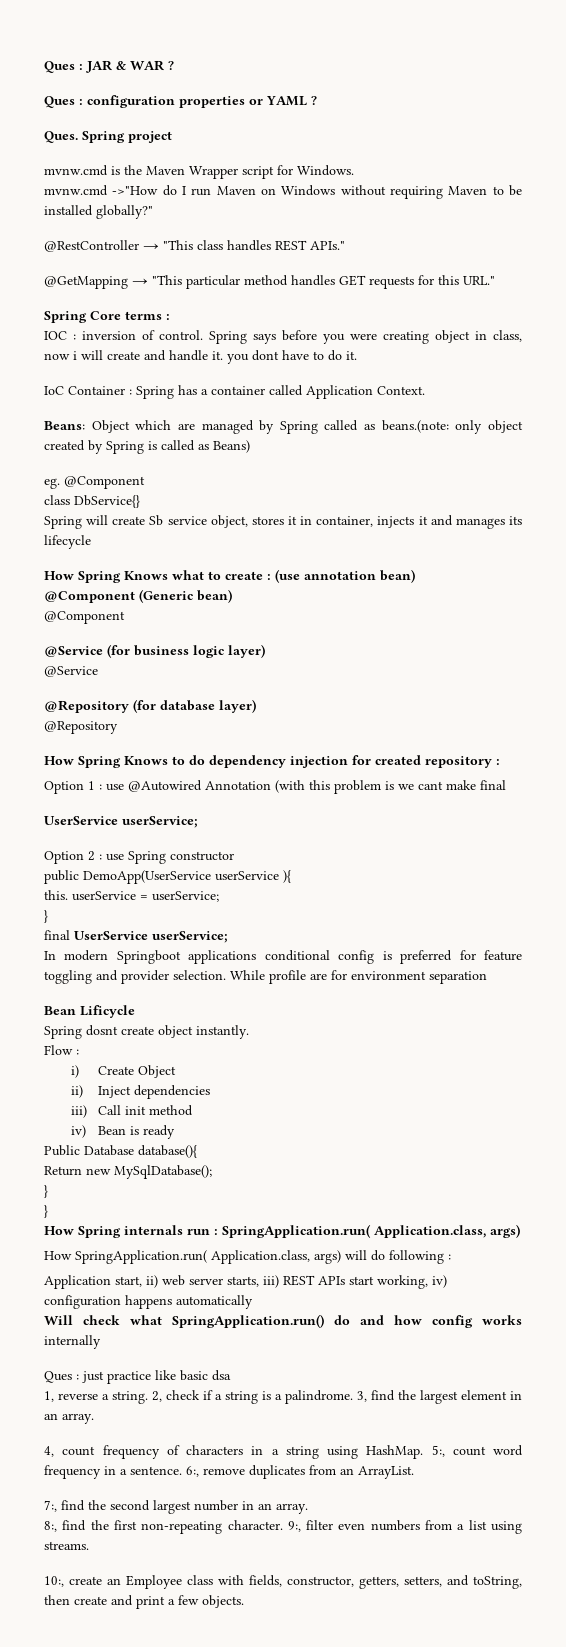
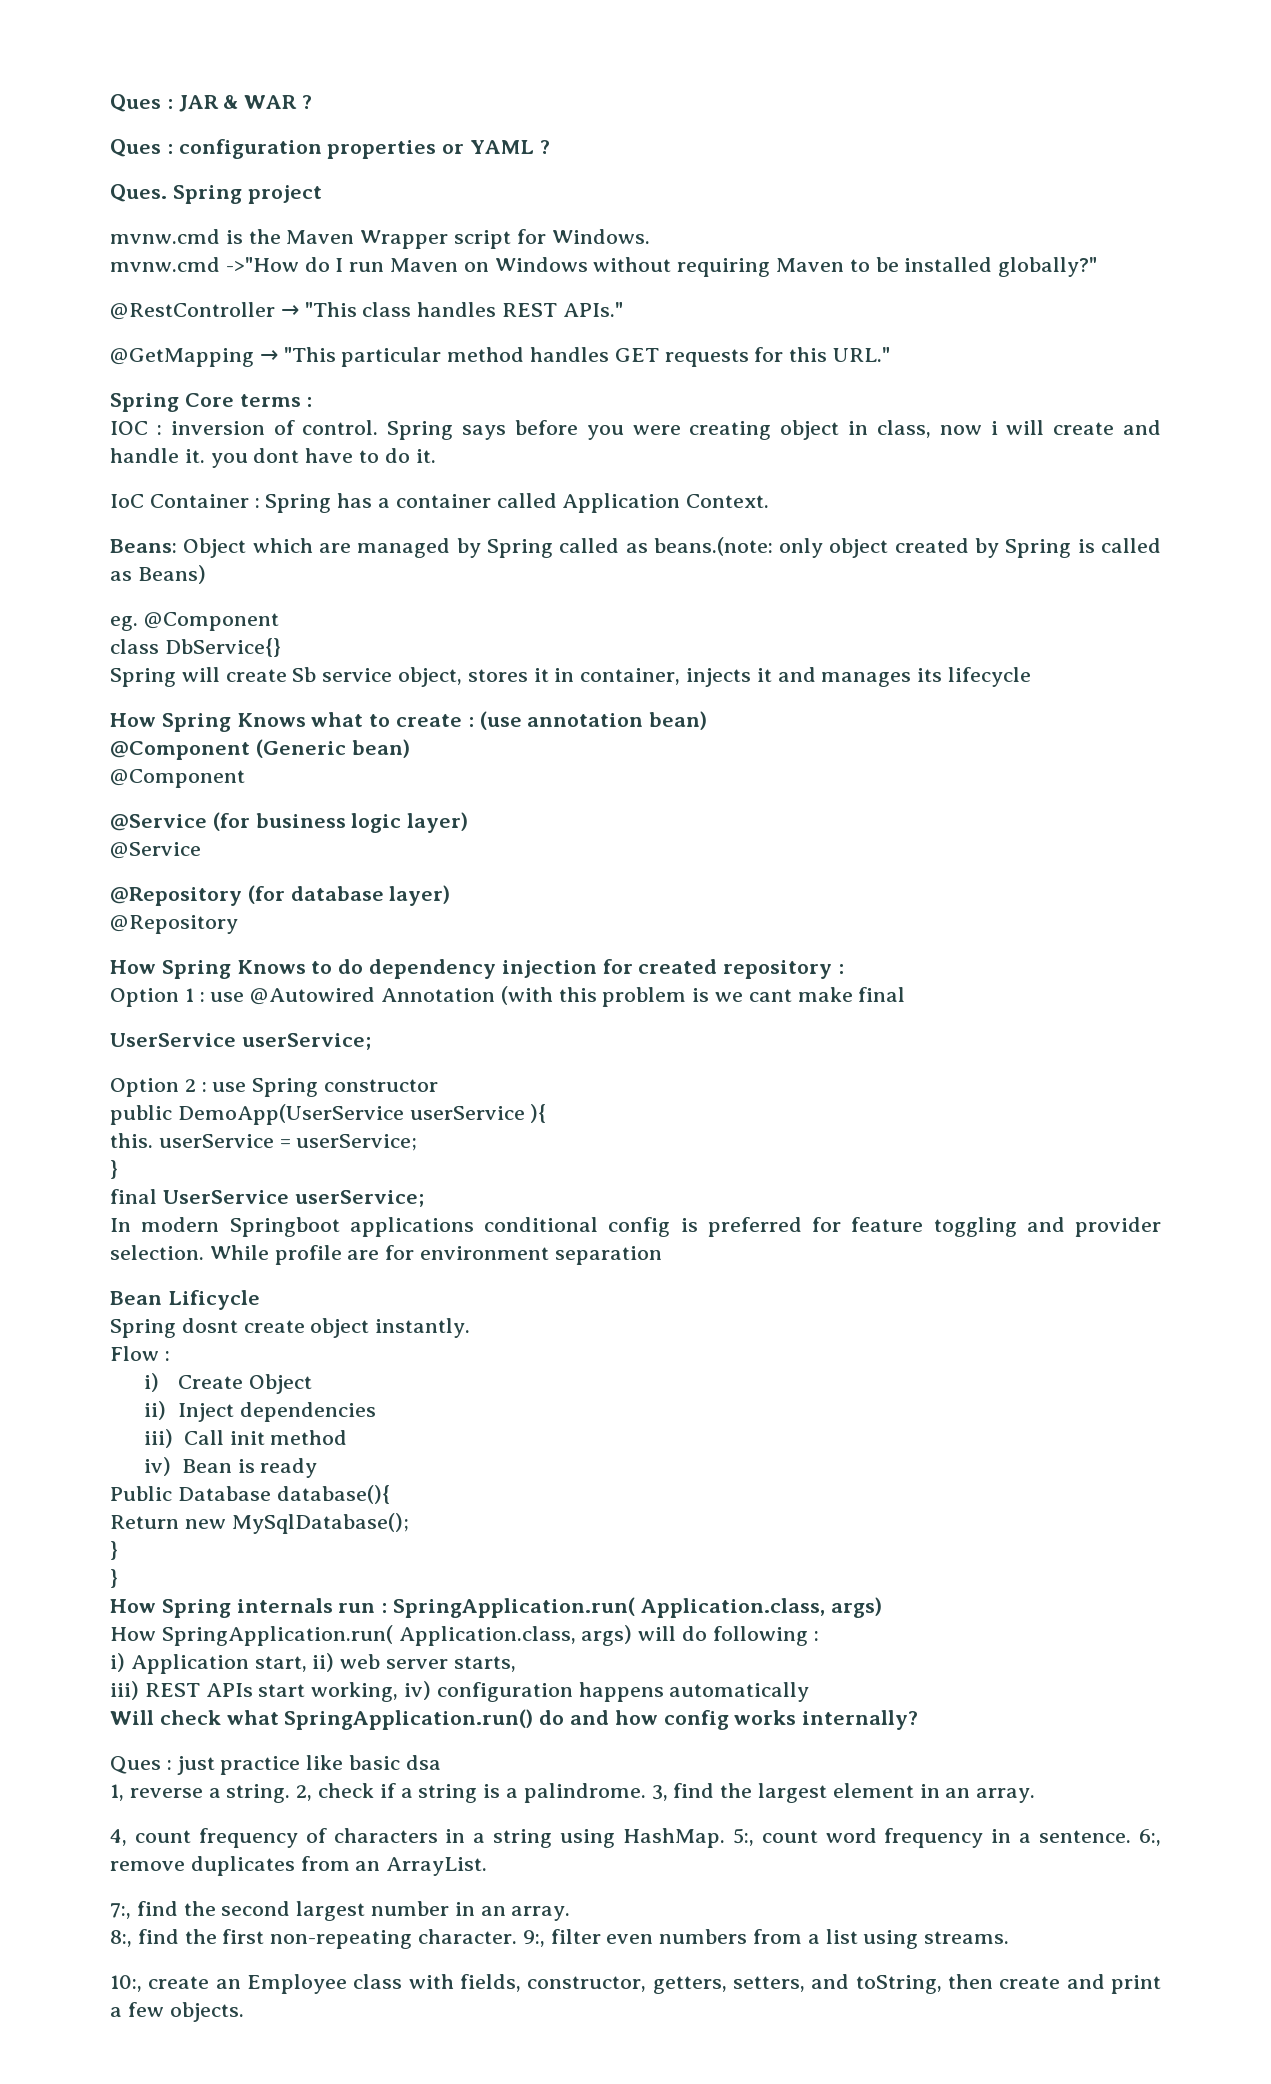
- Application start, ii) web server starts, iii) REST APIs start working, iv) configuration happens automatically
+ i) Application start, ii) web server starts,
+ iii) REST APIs start working, iv) configuration happens automatically
- Will check what SpringApplication.run() do and how config works internally
+ Will check what SpringApplication.run() do and how config works internally?

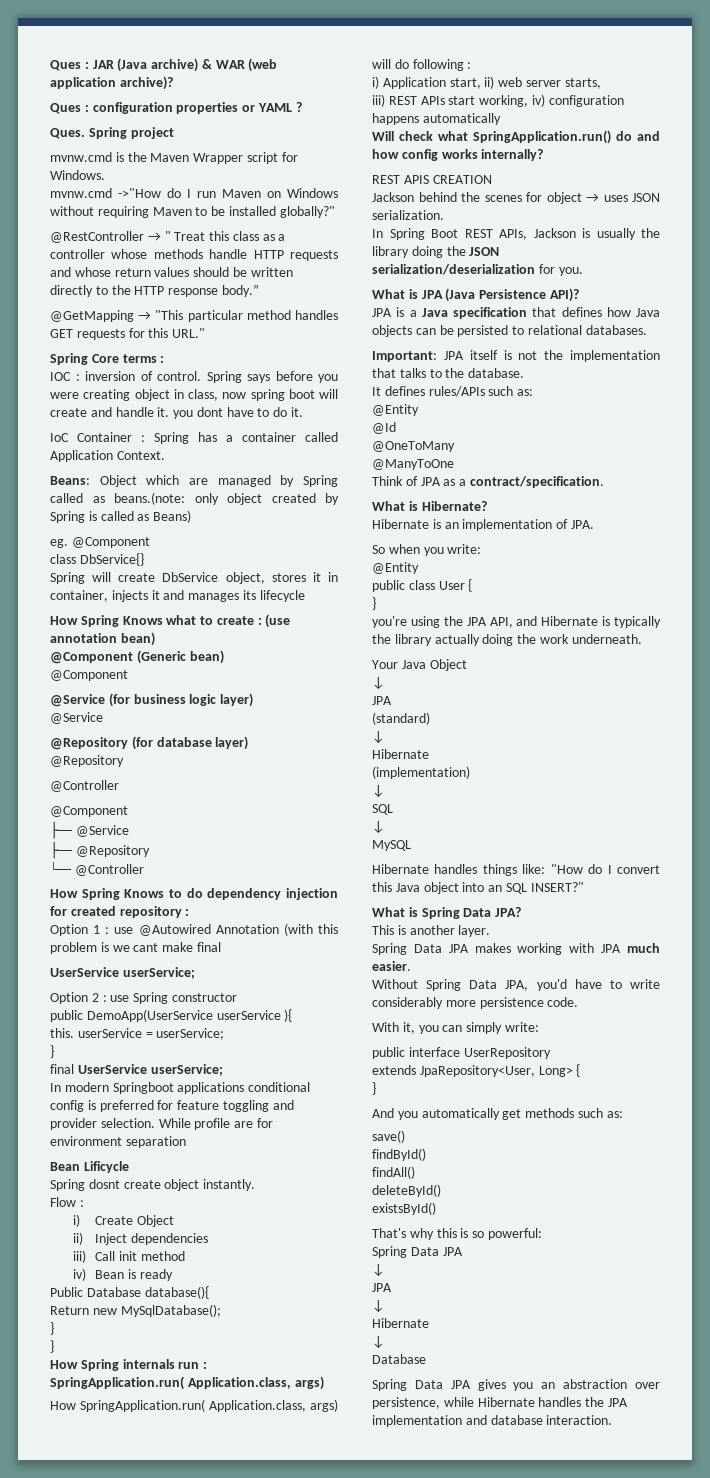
- Ques : JAR & WAR ?
+ Ques : JAR (Java archive) & WAR (web application archive)?
- @RestController → "This class handles REST APIs."
+ @RestController → " Treat this class as a controller whose methods handle HTTP requests and whose return values should be written directly to the HTTP response body.”
- Spring says before you were creating object in class, now i will create and handle it. you dont have to do it.
+ Spring says before you were creating object in class, now spring boot will create and handle it. you dont have to do it.
- Spring will create Sb service object, stores it in container, injects it and manages its lifecycle
+ Spring will create DbService object, stores it in container, injects it and manages its lifecycle
  @Repository (for database layer)
  @Repository
+ @Controller
+ @Component
+ ├── @Service
+ ├── @Repository
+ └── @Controller
- Ques : just practice like basic dsa
- 1, reverse a string. 2, check if a string is a palindrome. 3, find the largest element in an array.
- 4, count frequency of characters in a string using HashMap. 5:, count word frequency in a sentence. 6:, remove duplicates from an ArrayList.
- 7:, find the second largest number in an array.
- 8:, find the first non-repeating character. 9:, filter even numbers from a list using streams.
- 10:, create an Employee class with fields, constructor, getters, setters, and toString, then create and print a few objects.
+ REST APIS CREATION
+ Jackson behind the scenes for object → uses JSON serialization.
+ In Spring Boot REST APIs, Jackson is usually the library doing the JSON serialization/deserialization for you.
+ What is JPA (Java Persistence API)?
+ JPA is a Java specification that defines how Java objects can be persisted to relational databases.
+ Important: JPA itself is not the implementation that talks to the database.
+ It defines rules/APIs such as:
+ @Entity
+ @Id
+ @OneToMany
+ @ManyToOne
+ Think of JPA as a contract/specification.
+ What is Hibernate?
+ Hibernate is an implementation of JPA.
+ So when you write:
+ @Entity
+ public class User {
+ }
+ you're using the JPA API, and Hibernate is typically the library actually doing the work underneath.
+ Your Java Object
+ ↓
+ JPA
+ (standard)
+ ↓
+ Hibernate
+ (implementation)
+ ↓
+ SQL
+ ↓
+ MySQL
+ Hibernate handles things like: "How do I convert this Java object into an SQL INSERT?"
+ What is Spring Data JPA?
+ This is another layer.
+ Spring Data JPA makes working with JPA much easier.
+ Without Spring Data JPA, you'd have to write considerably more persistence code.
+ With it, you can simply write:
+ public interface UserRepository
+ extends JpaRepository<User, Long> {
+ }
+ And you automatically get methods such as:
+ save()
+ findById()
+ findAll()
+ deleteById()
+ existsById()
+ That's why this is so powerful:
+ Spring Data JPA
+ ↓
+ JPA
+ ↓
+ Hibernate
+ ↓
+ Database
+ Spring Data JPA gives you an abstraction over persistence, while Hibernate handles the JPA implementation and database interaction.

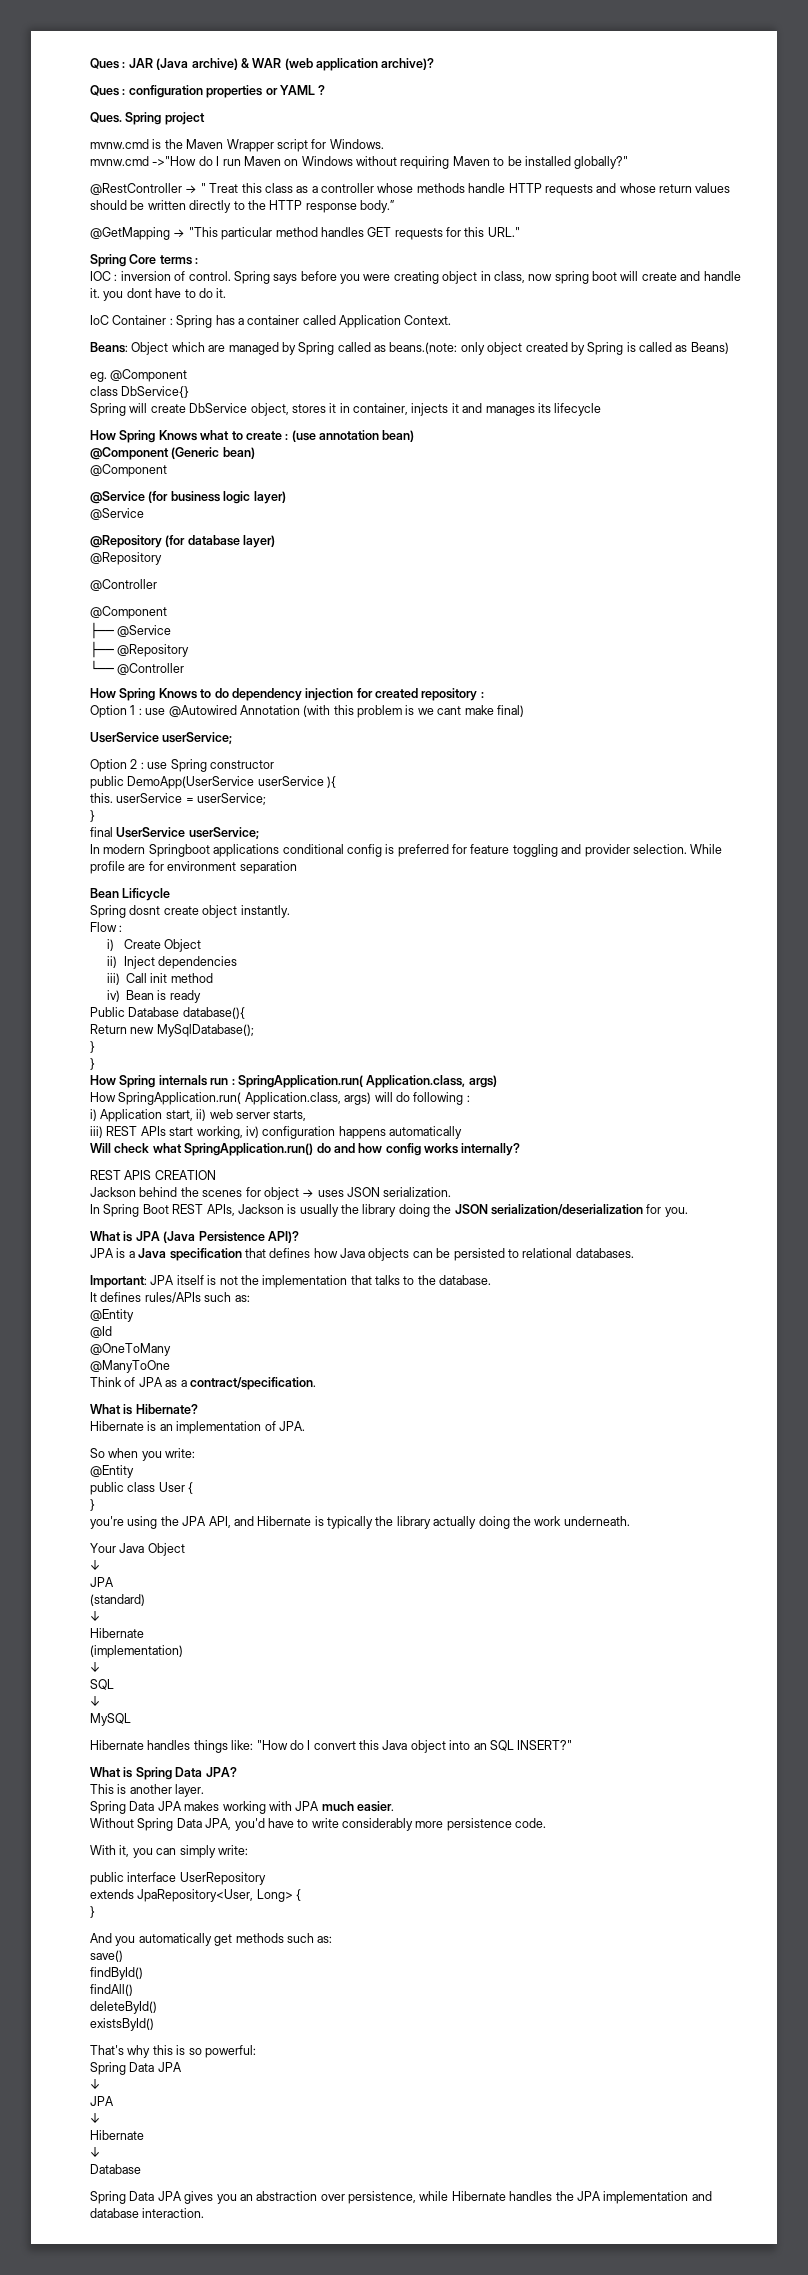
- Option 1 : use @Autowired Annotation (with this problem is we cant make final
+ Option 1 : use @Autowired Annotation (with this problem is we cant make final)

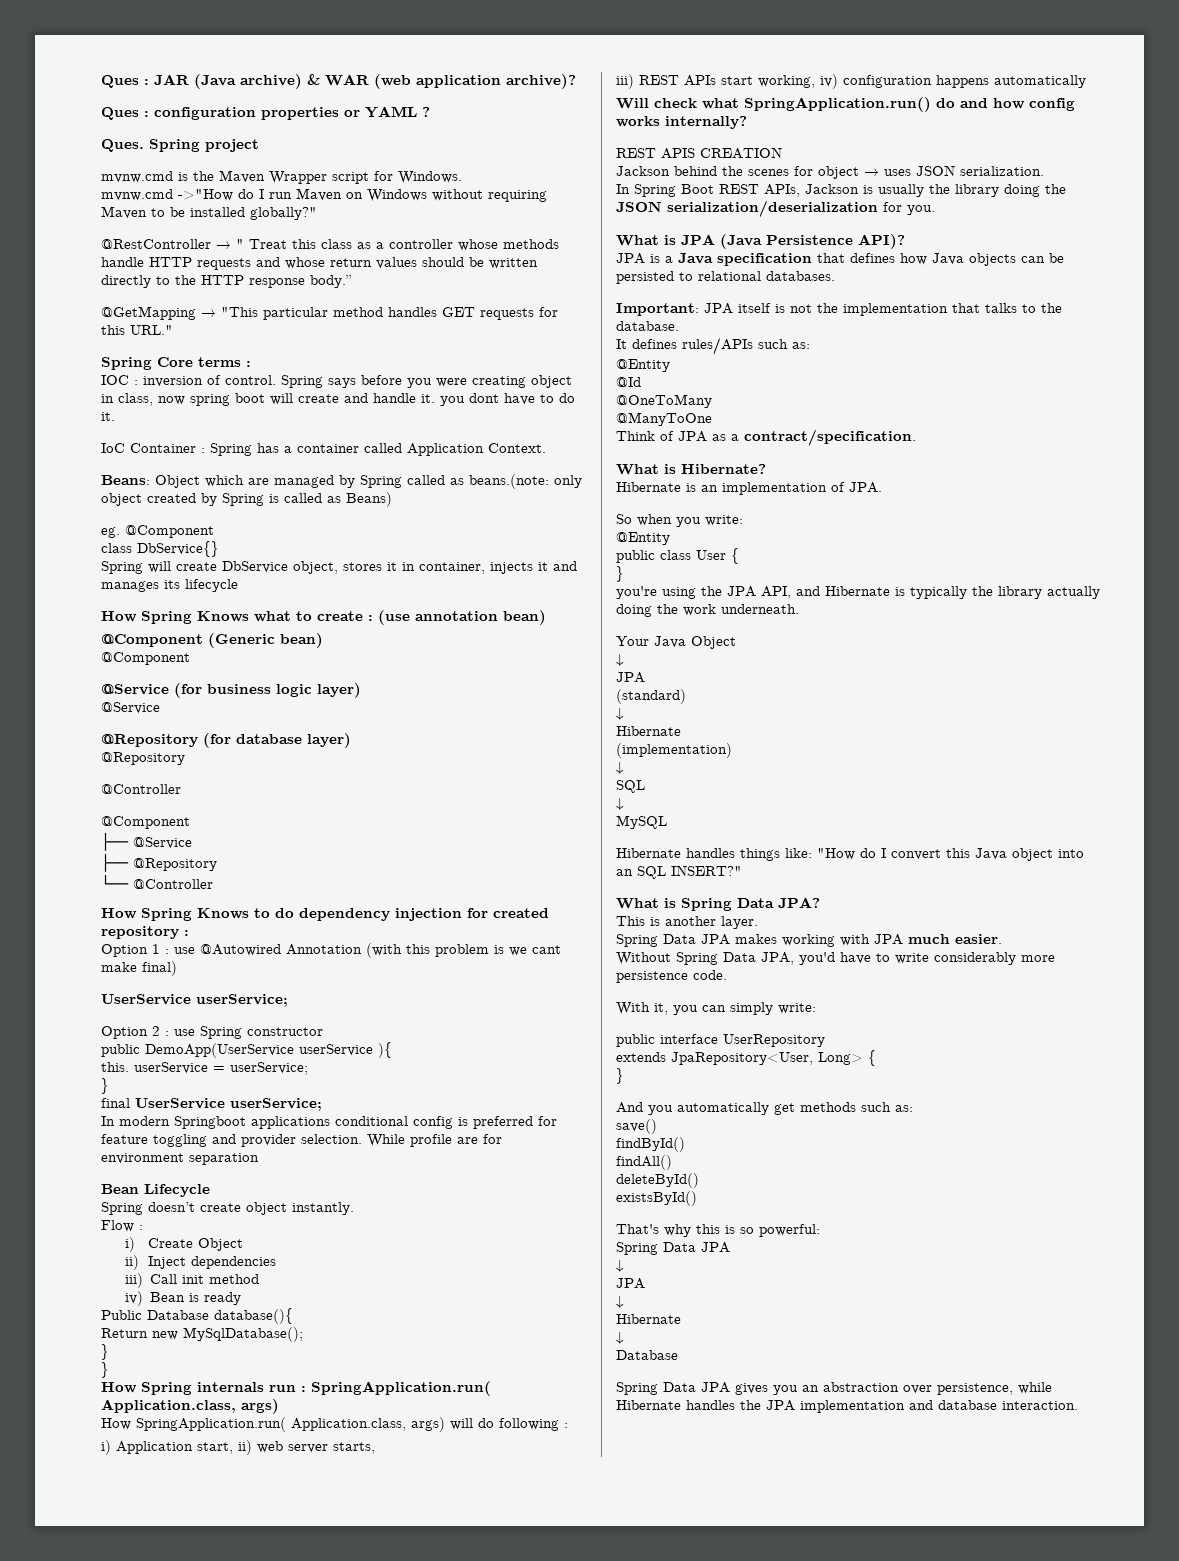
- Bean Lificycle
- Spring dosnt create object instantly.
+ Bean Lifecycle
+ Spring doesn’t create object instantly.

